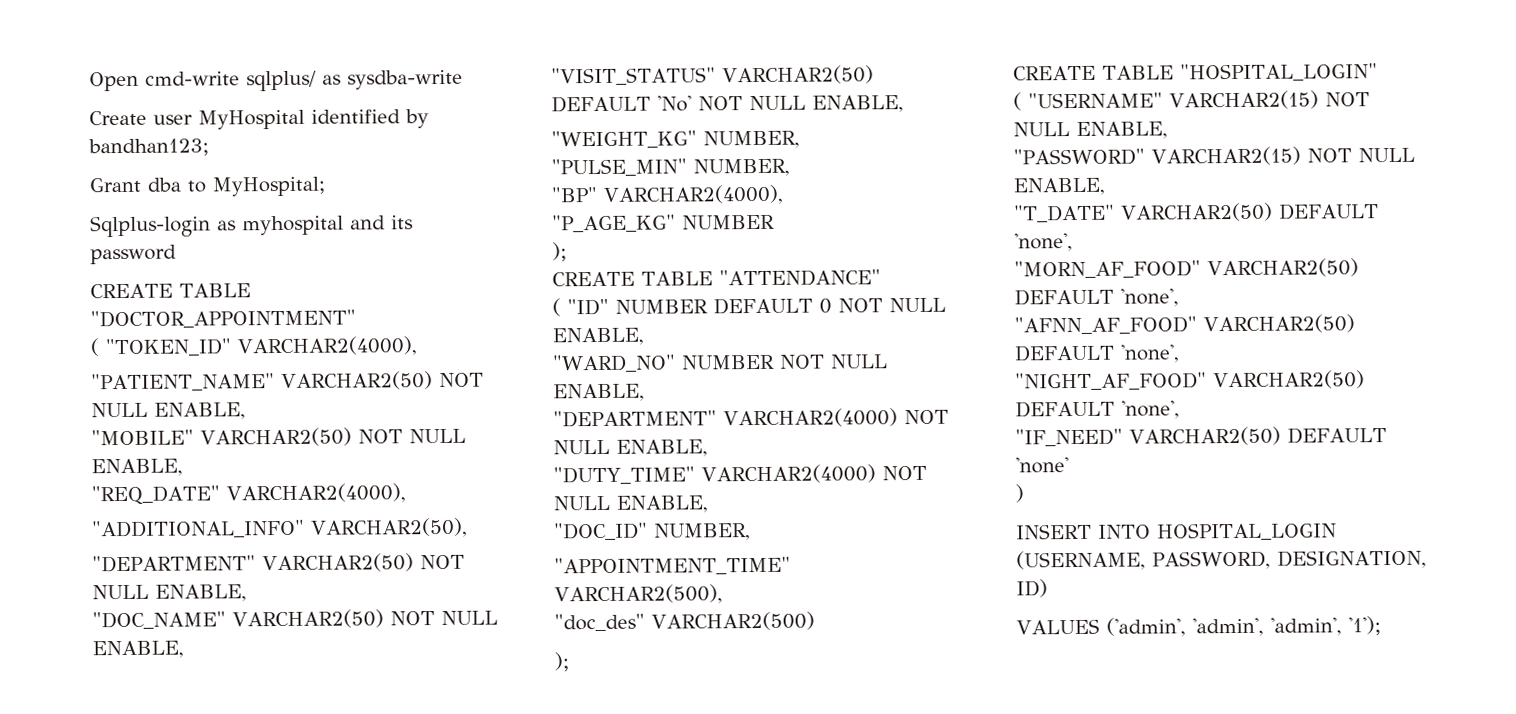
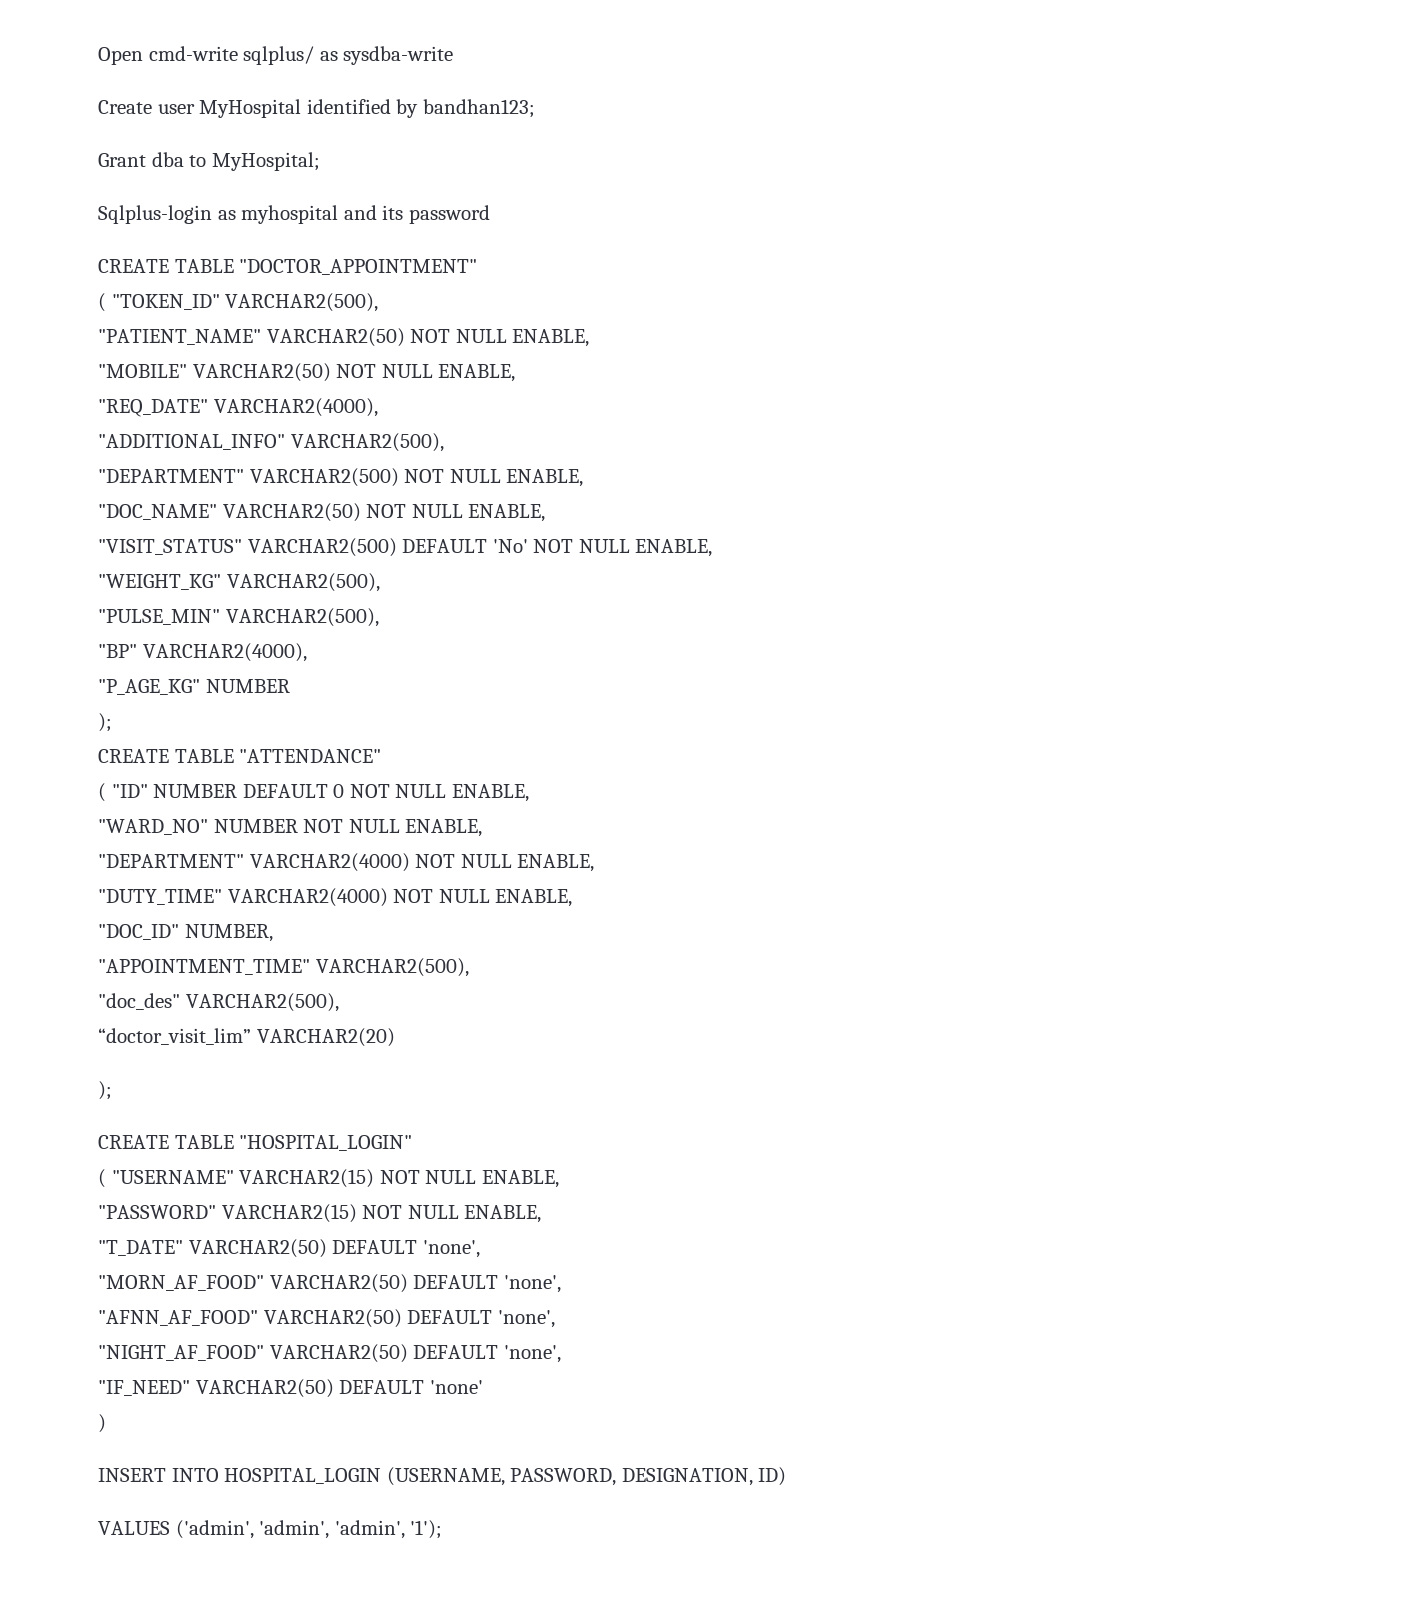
- ( "TOKEN_ID" VARCHAR2(4000),
+ ( "TOKEN_ID" VARCHAR2(500),
- "ADDITIONAL_INFO" VARCHAR2(50),
- "DEPARTMENT" VARCHAR2(50) NOT NULL ENABLE,
+ "ADDITIONAL_INFO" VARCHAR2(500),
+ "DEPARTMENT" VARCHAR2(500) NOT NULL ENABLE,
- "VISIT_STATUS" VARCHAR2(50) DEFAULT 'No' NOT NULL ENABLE,
+ "VISIT_STATUS" VARCHAR2(500) DEFAULT 'No' NOT NULL ENABLE,
- "WEIGHT_KG" NUMBER,
+ "WEIGHT_KG" VARCHAR2(500),
- "PULSE_MIN" NUMBER,
+ "PULSE_MIN" VARCHAR2(500),
- "doc_des" VARCHAR2(500)
+ "doc_des" VARCHAR2(500),
+ “doctor_visit_lim” VARCHAR2(20)

